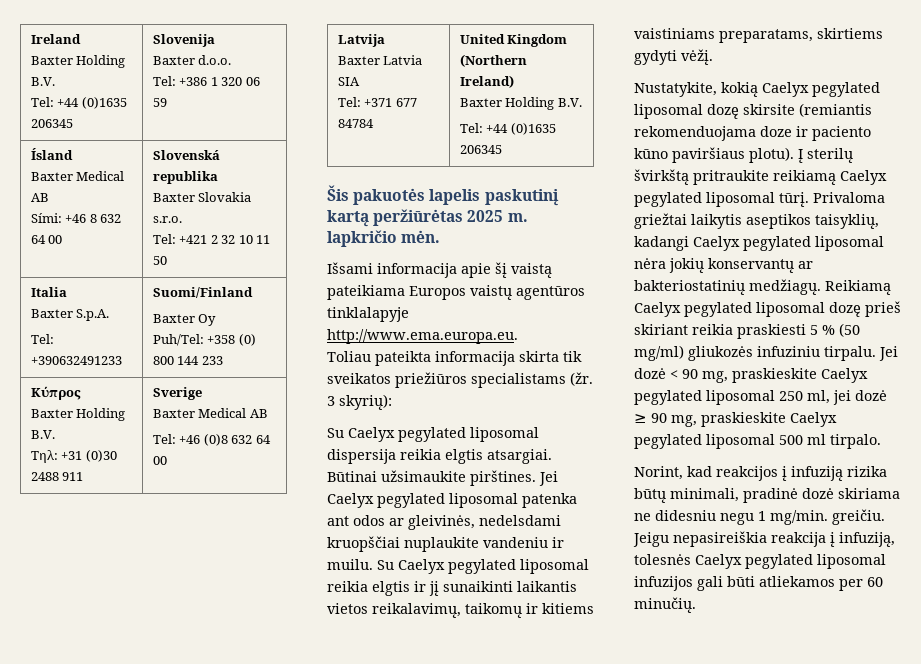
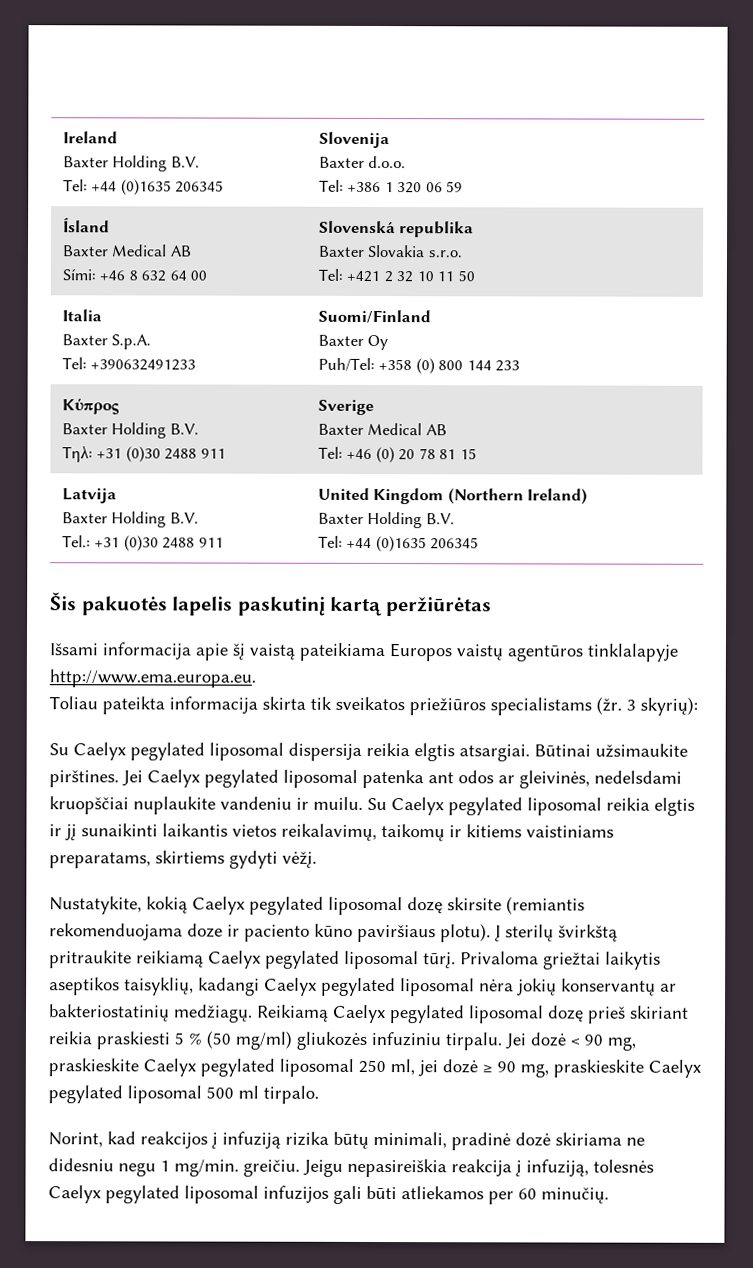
  Κύπρος
  Baxter Holding B.V.
  Τηλ: +31 (0)30 2488 911 | Sverige
  Baxter Medical AB
- Tel: +46 (0)8 632 64 00
+ Tel: +46 (0) 20 78 81 15
  Latvija
- Baxter Latvia SIA
- Tel: +371 677 84784 | United Kingdom (Northern Ireland)
+ Baxter Holding B.V.
+ Tel.: +31 (0)30 2488 911 | United Kingdom (Northern Ireland)
- Šis pakuotės lapelis paskutinį kartą peržiūrėtas 2025 m. lapkričio mėn.
+ Šis pakuotės lapelis paskutinį kartą peržiūrėtas

